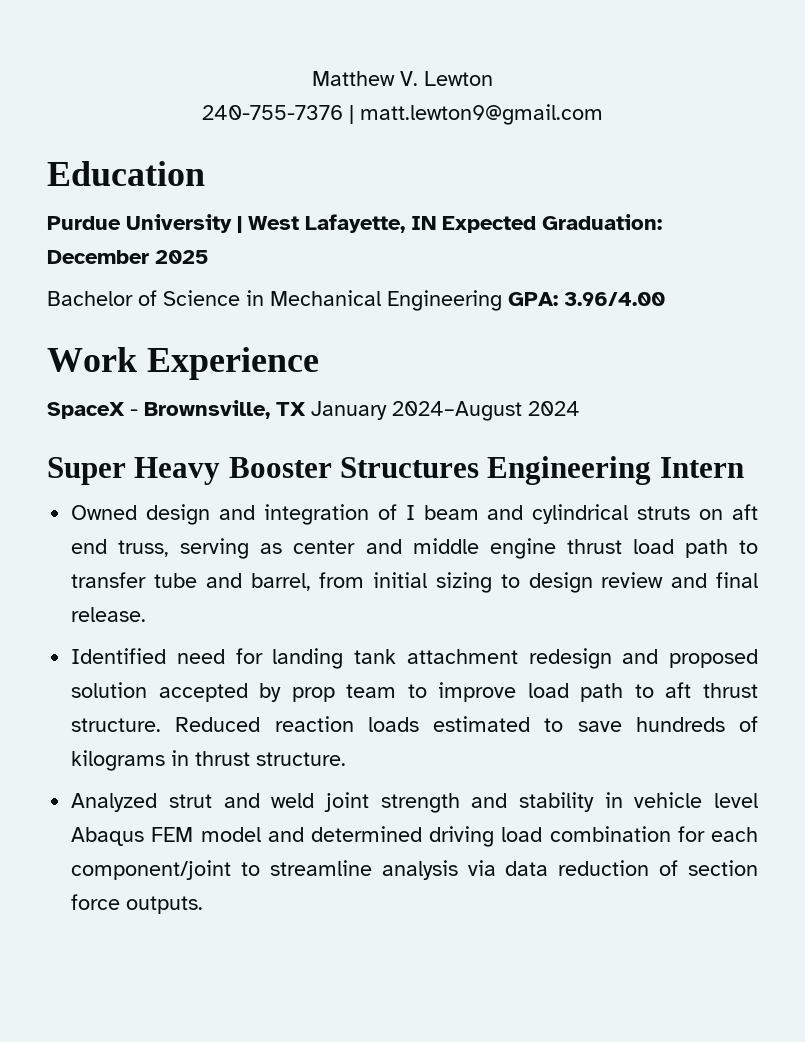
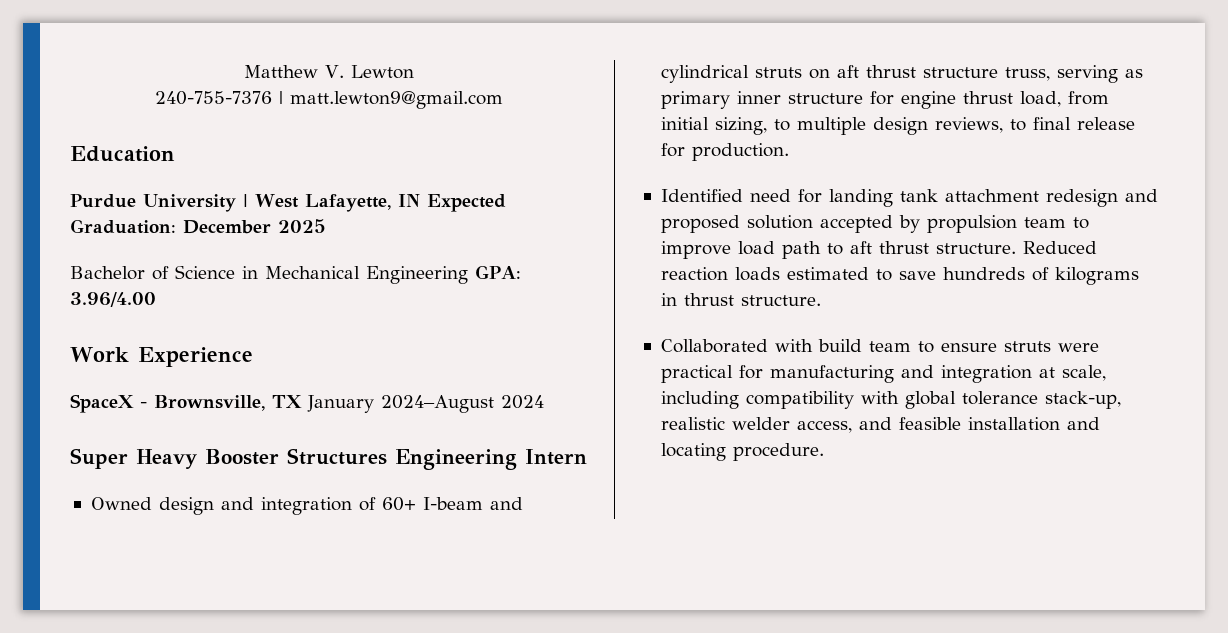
- Owned design and integration of I beam and cylindrical struts on aft end truss, serving as center and middle engine thrust load path to transfer tube and barrel, from initial sizing to design review and final release.
+ Owned design and integration of 60+ I-beam and cylindrical struts on aft thrust structure truss, serving as primary inner structure for engine thrust load, from initial sizing, to multiple design reviews, to final release for production.
- Identified need for landing tank attachment redesign and proposed solution accepted by prop team to improve load path to aft thrust structure.
+ Identified need for landing tank attachment redesign and proposed solution accepted by propulsion team to improve load path to aft thrust structure.
- Analyzed strut and weld joint strength and stability in vehicle level Abaqus FEM model and determined driving load combination for each component/joint to streamline analysis via data reduction of section force outputs.
+ Collaborated with build team to ensure struts were practical for manufacturing and integration at scale, including compatibility with global tolerance stack-up, realistic welder access, and feasible installation and locating procedure.

